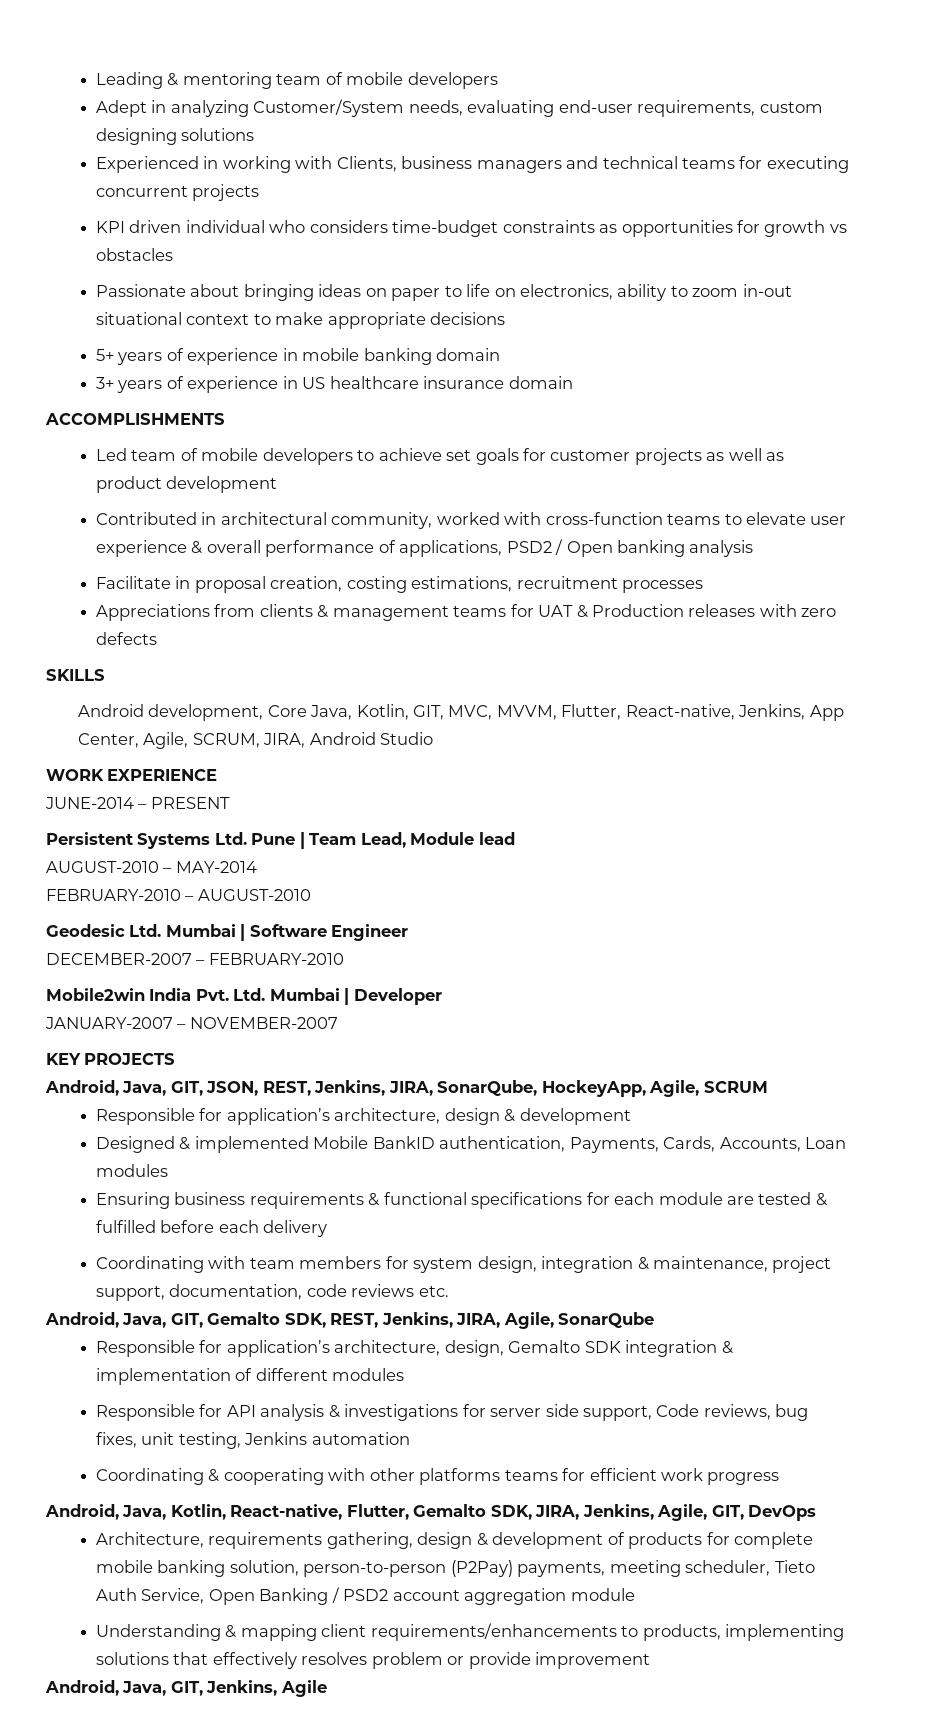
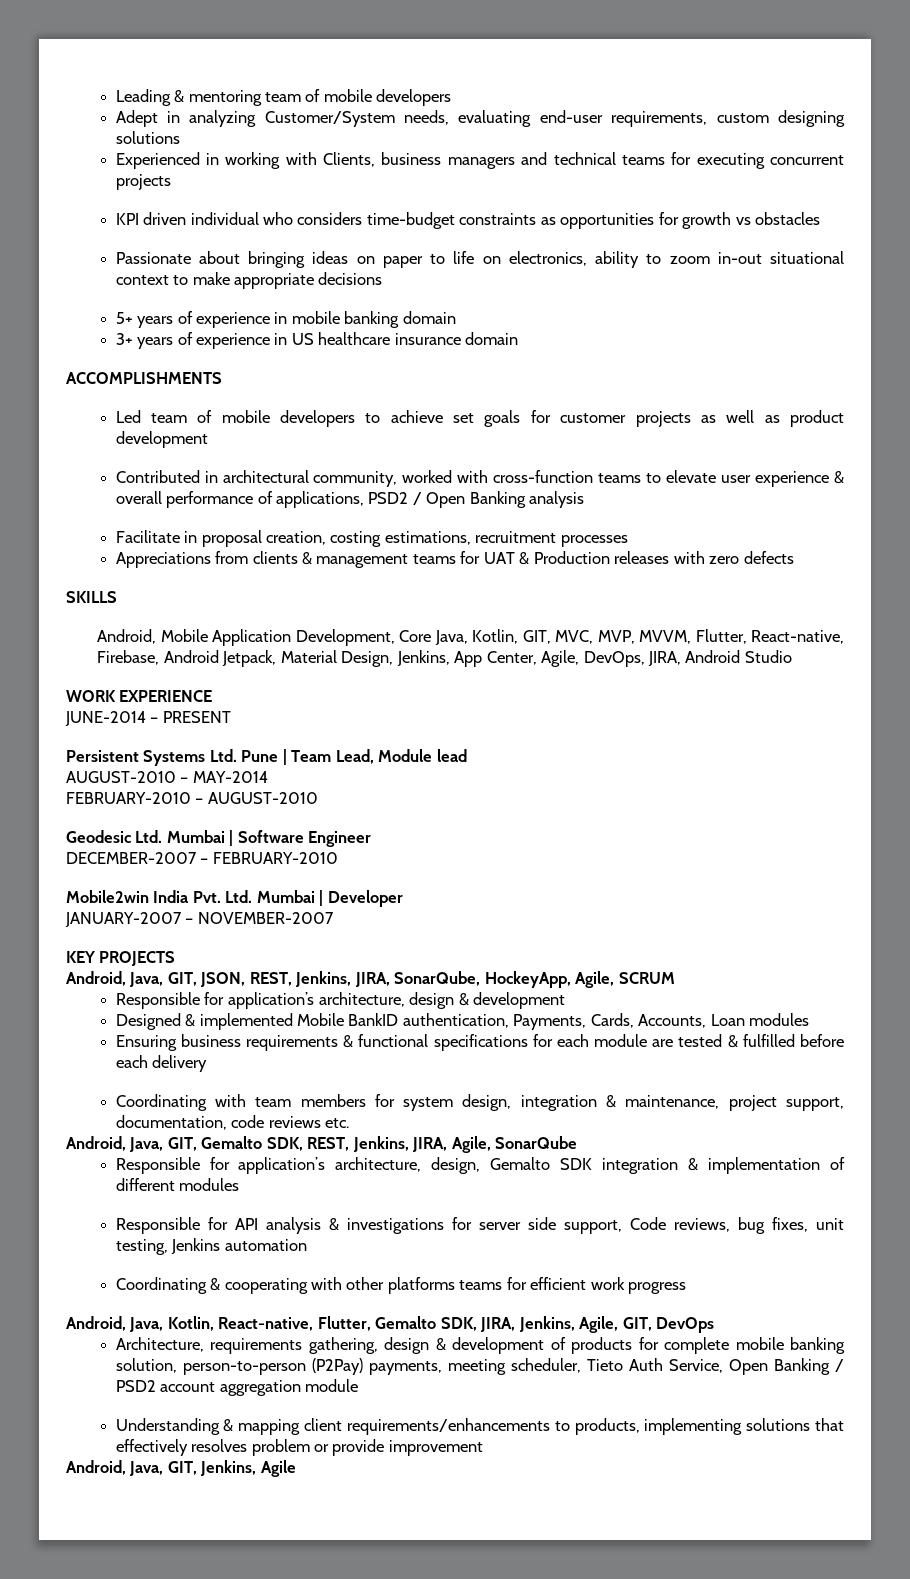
- Contributed in architectural community, worked with cross-function teams to elevate user experience & overall performance of applications, PSD2 / Open banking analysis
+ Contributed in architectural community, worked with cross-function teams to elevate user experience & overall performance of applications, PSD2 / Open Banking analysis
- Android development, Core Java, Kotlin, GIT, MVC, MVVM, Flutter, React-native, Jenkins, App Center, Agile, SCRUM, JIRA, Android Studio
+ Android, Mobile Application Development, Core Java, Kotlin, GIT, MVC, MVP, MVVM, Flutter, React-native, Firebase, Android Jetpack, Material Design, Jenkins, App Center, Agile, DevOps, JIRA, Android Studio

